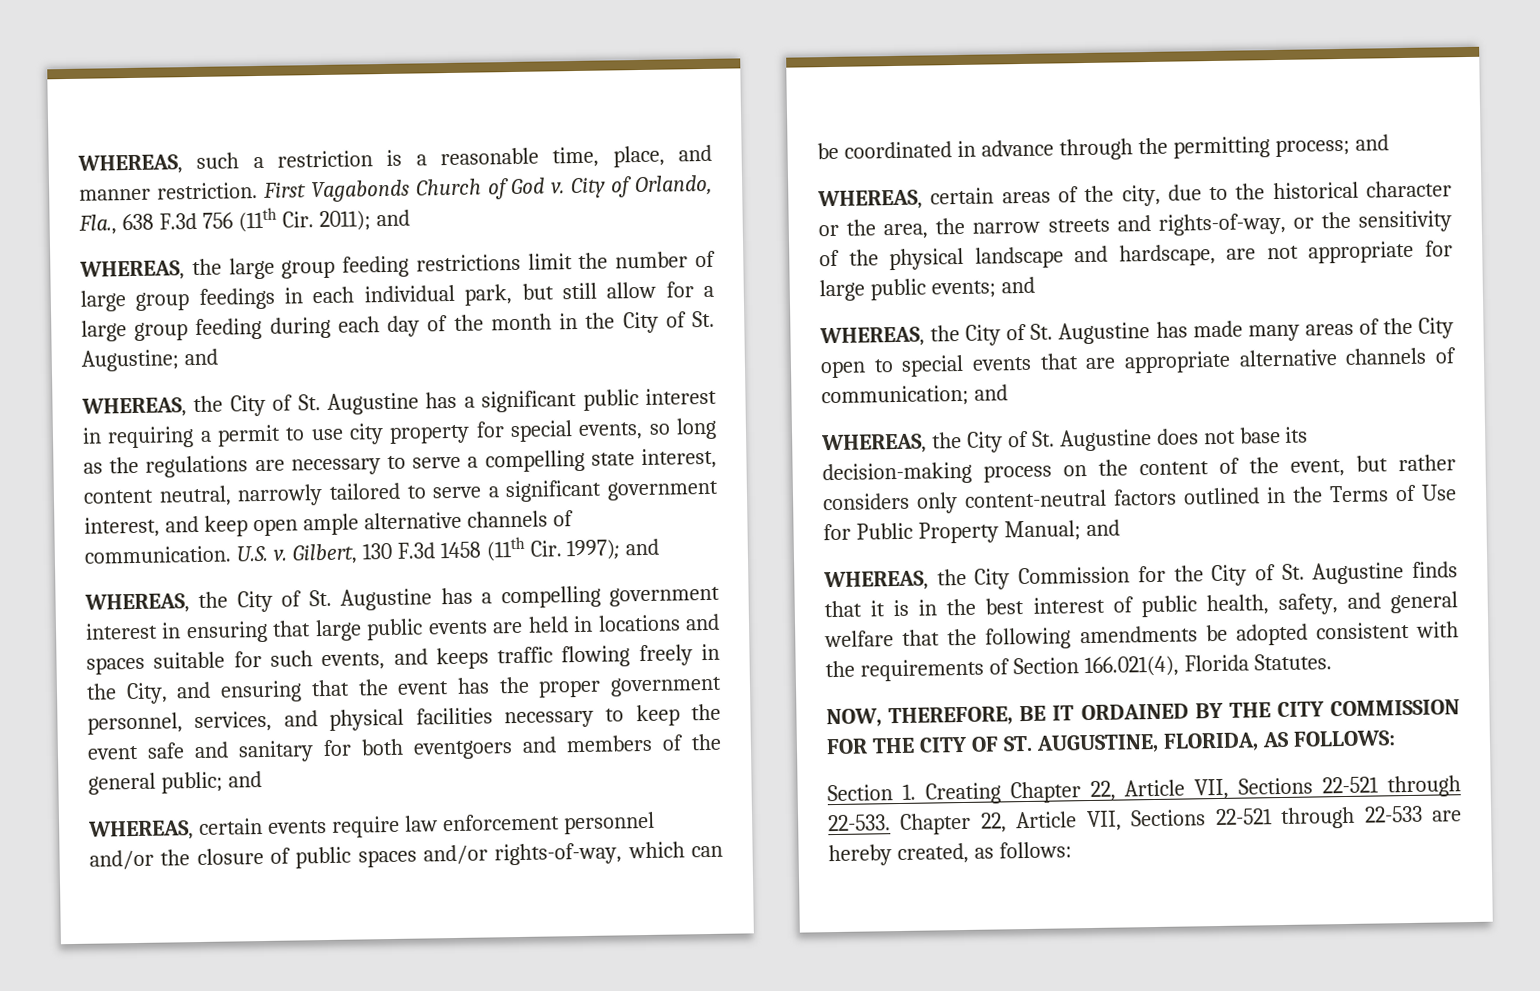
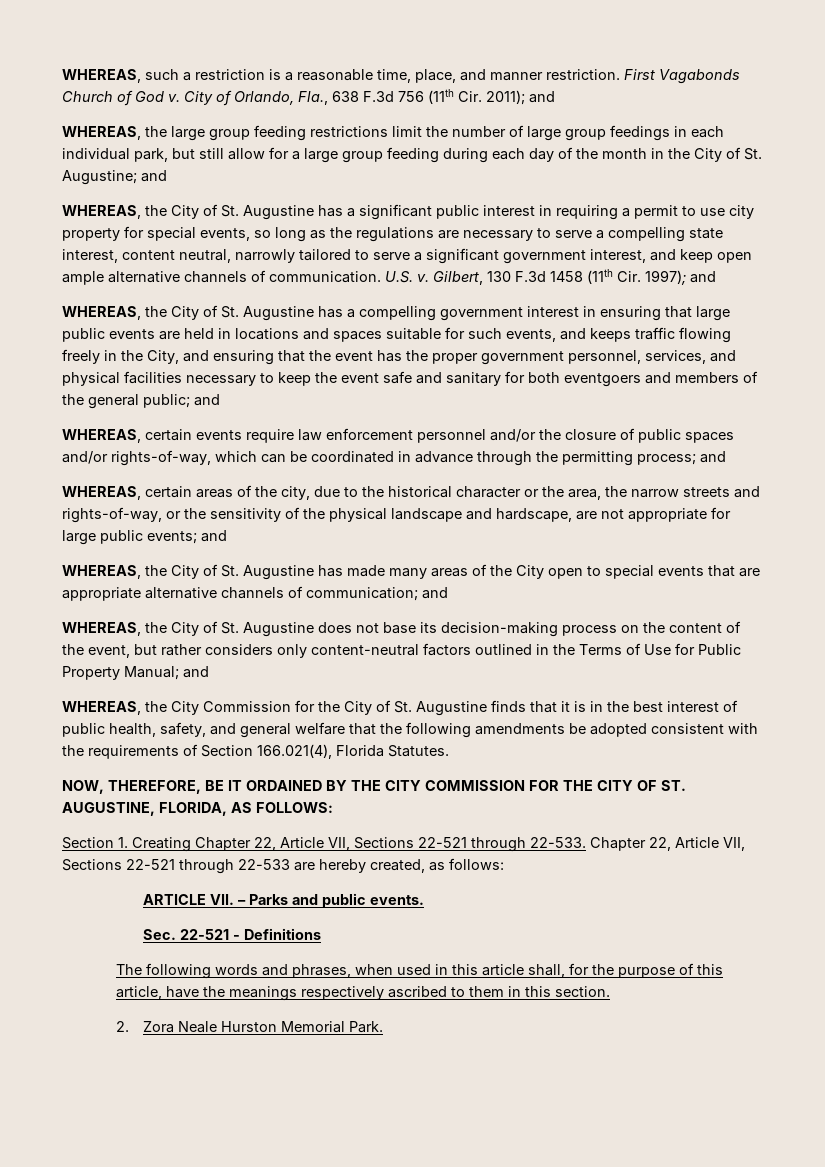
+ ARTICLE VII. – Parks and public events.
+ Sec. 22-521 - Definitions
+ The following words and phrases, when used in this article shall, for the purpose of this article, have the meanings respectively ascribed to them in this section.
+ 2. Zora Neale Hurston Memorial Park.

